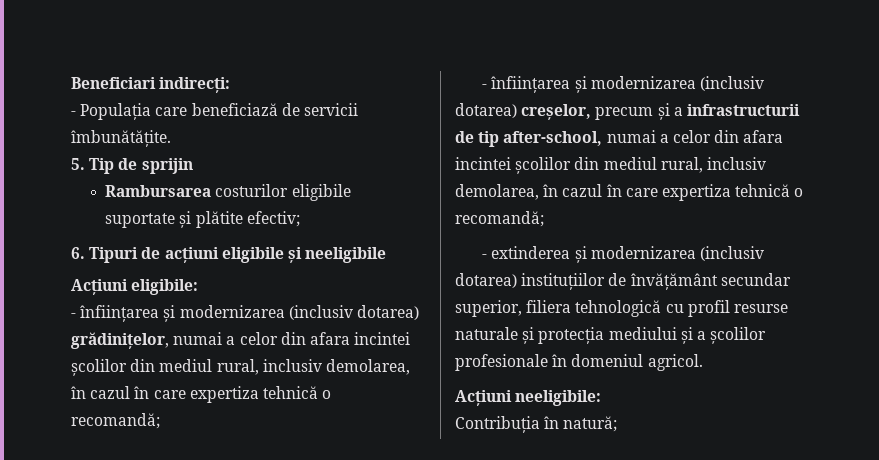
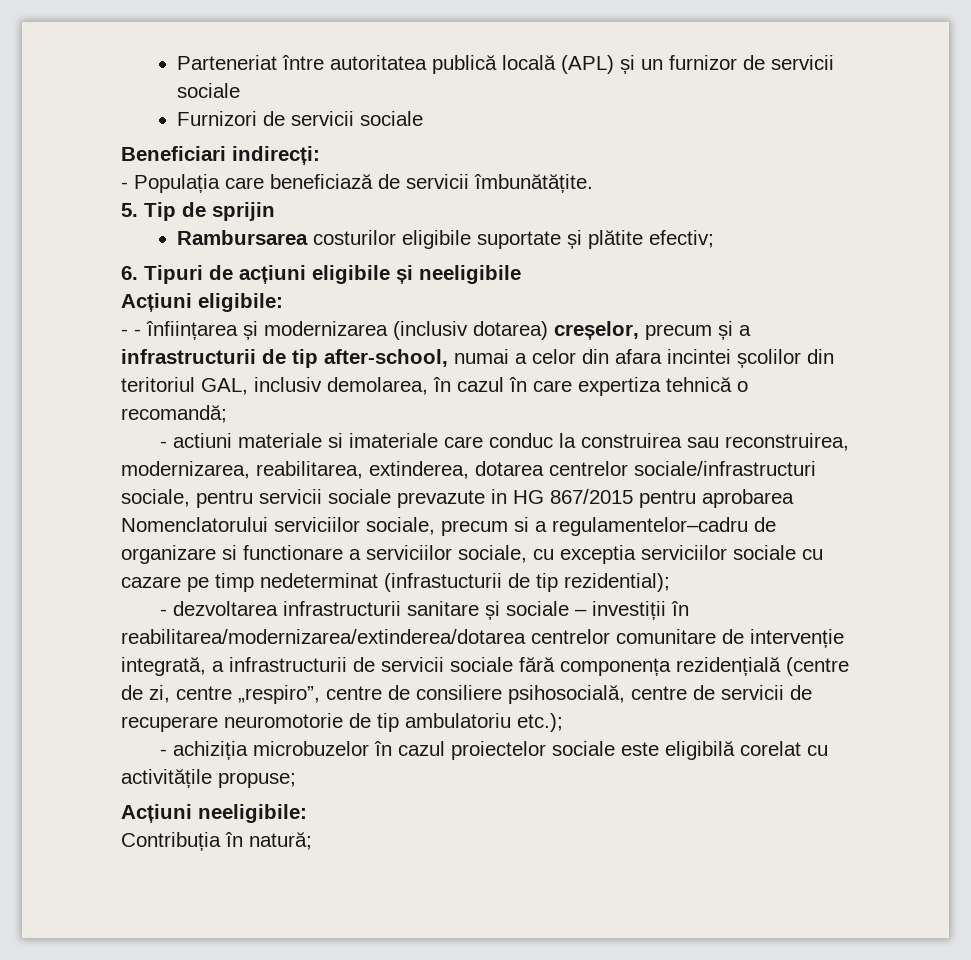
+ Parteneriat între autoritatea publică locală (APL) și un furnizor de servicii sociale
+ Furnizori de servicii sociale
- - înființarea și modernizarea (inclusiv dotarea) grădinițelor, numai a celor din afara incintei școlilor din mediul rural, inclusiv demolarea, în cazul în care expertiza tehnică o recomandă;
- - înființarea și modernizarea (inclusiv dotarea) creșelor, precum și a infrastructurii de tip after-school, numai a celor din afara incintei școlilor din mediul rural, inclusiv demolarea, în cazul în care expertiza tehnică o recomandă;
+ - - înființarea și modernizarea (inclusiv dotarea) creșelor, precum și a infrastructurii de tip after-school, numai a celor din afara incintei școlilor din teritoriul GAL, inclusiv demolarea, în cazul în care expertiza tehnică o recomandă;
- - extinderea și modernizarea (inclusiv dotarea) instituțiilor de învățământ secundar superior, filiera tehnologică cu profil resurse naturale și protecția mediului și a școlilor profesionale în domeniul agricol.
+ - actiuni materiale si imateriale care conduc la construirea sau reconstruirea, modernizarea, reabilitarea, extinderea, dotarea centrelor sociale/infrastructuri sociale, pentru servicii sociale prevazute in HG 867/2015 pentru aprobarea Nomenclatorului serviciilor sociale, precum si a regulamentelor–cadru de organizare si functionare a serviciilor sociale, cu exceptia serviciilor sociale cu cazare pe timp nedeterminat (infrastucturii de tip rezidential);
+ - dezvoltarea infrastructurii sanitare și sociale – investiții în reabilitarea/modernizarea/extinderea/dotarea centrelor comunitare de intervenție integrată, a infrastructurii de servicii sociale fără componența rezidențială (centre de zi, centre „respiro”, centre de consiliere psihosocială, centre de servicii de recuperare neuromotorie de tip ambulatoriu etc.);
+ - achiziția microbuzelor în cazul proiectelor sociale este eligibilă corelat cu activitățile propuse;

